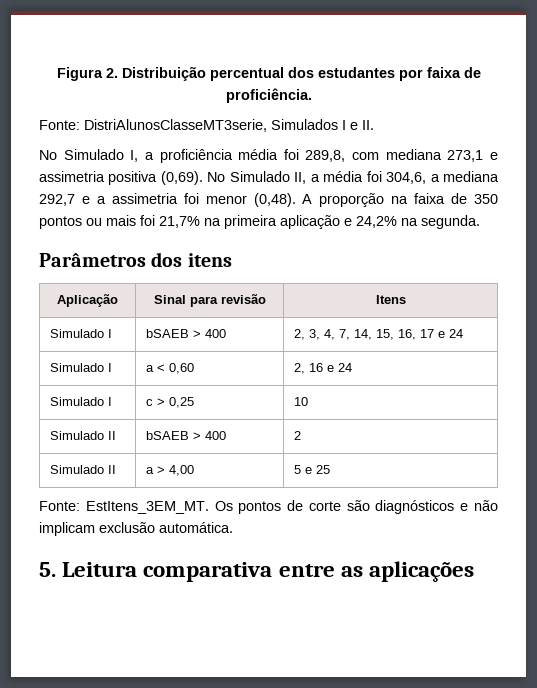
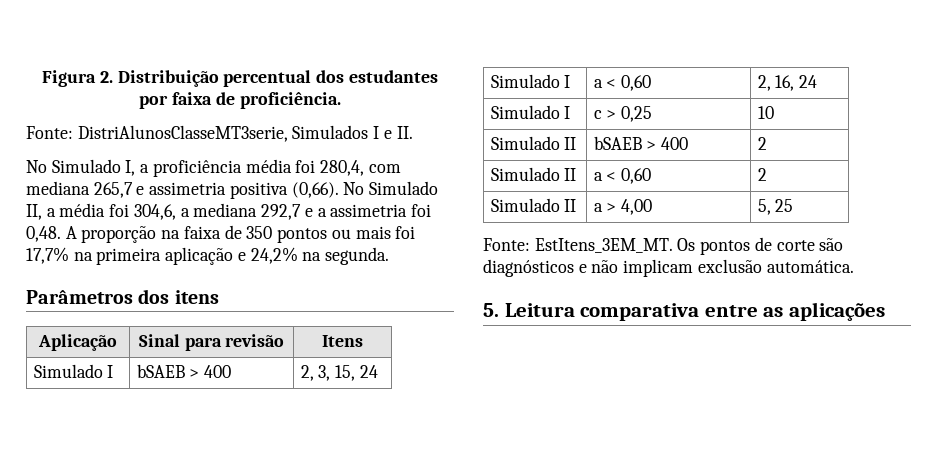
- No Simulado I, a proficiência média foi 289,8, com mediana 273,1 e assimetria positiva (0,69).
+ No Simulado I, a proficiência média foi 280,4, com mediana 265,7 e assimetria positiva (0,66).
- No Simulado II, a média foi 304,6, a mediana 292,7 e a assimetria foi menor (0,48).
+ No Simulado II, a média foi 304,6, a mediana 292,7 e a assimetria foi 0,48.
- A proporção na faixa de 350 pontos ou mais foi 21,7% na primeira aplicação e 24,2% na segunda.
+ A proporção na faixa de 350 pontos ou mais foi 17,7% na primeira aplicação e 24,2% na segunda.
- Simulado I | bSAEB > 400 | 2, 3, 4, 7, 14, 15, 16, 17 e 24
+ Simulado I | bSAEB > 400 | 2, 3, 15, 24
- Simulado I | a < 0,60 | 2, 16 e 24
+ Simulado I | a < 0,60 | 2, 16, 24
+ Simulado II | a < 0,60 | 2
- Simulado II | a > 4,00 | 5 e 25
+ Simulado II | a > 4,00 | 5, 25

